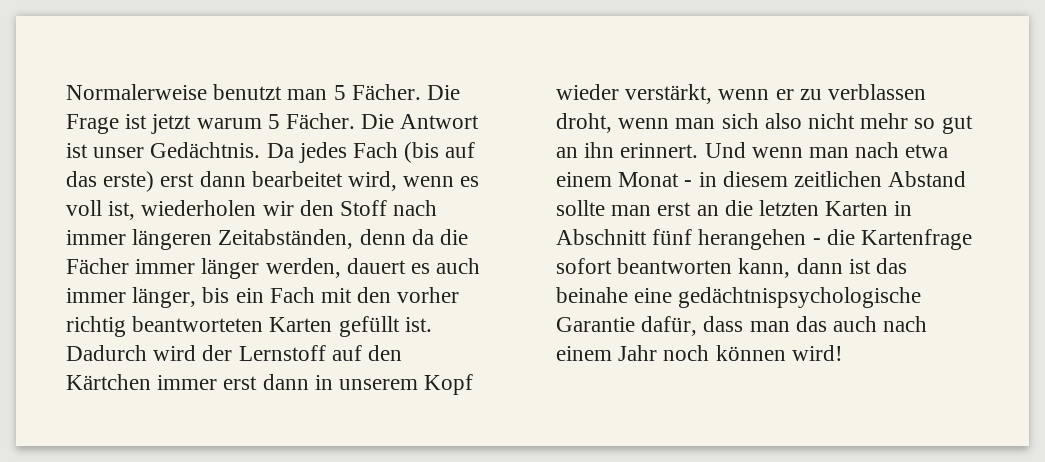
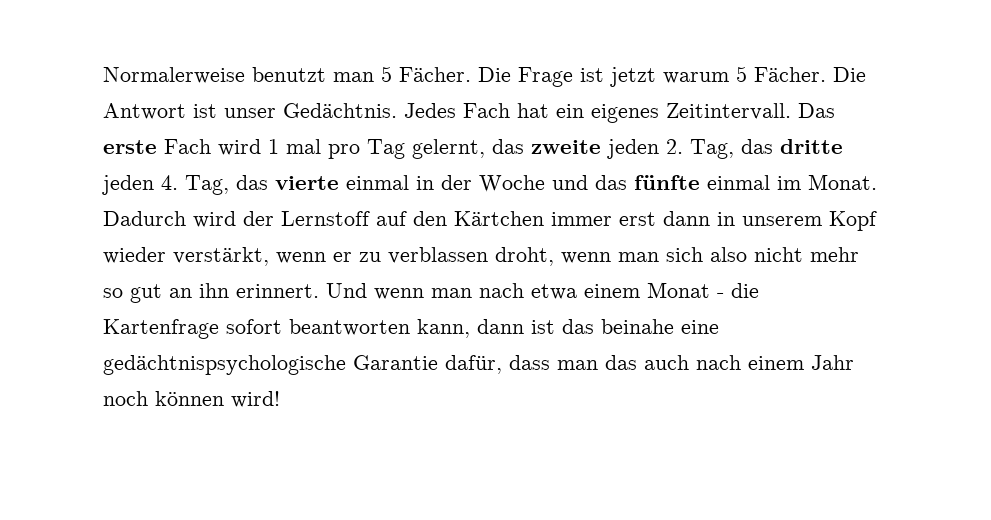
- Da jedes Fach (bis auf das erste) erst dann bearbeitet wird, wenn es voll ist, wiederholen wir den Stoff nach immer längeren Zeitabständen, denn da die Fächer immer länger werden, dauert es auch immer länger, bis ein Fach mit den vorher richtig beantworteten Karten gefüllt ist.
+ Jedes Fach hat ein eigenes Zeitintervall. Das erste Fach wird 1 mal pro Tag gelernt, das zweite jeden 2. Tag, das dritte jeden 4. Tag, das vierte einmal in der Woche und das fünfte einmal im Monat.
- Und wenn man nach etwa einem Monat - in diesem zeitlichen Abstand sollte man erst an die letzten Karten in Abschnitt fünf herangehen - die Kartenfrage sofort beantworten kann, dann ist das beinahe eine gedächtnispsychologische Garantie dafür, dass man das auch nach einem Jahr noch können wird!
+ Und wenn man nach etwa einem Monat - die Kartenfrage sofort beantworten kann, dann ist das beinahe eine gedächtnispsychologische Garantie dafür, dass man das auch nach einem Jahr noch können wird!

